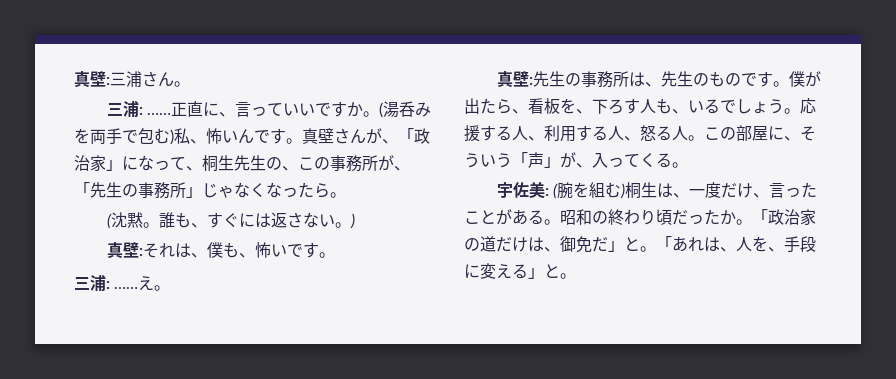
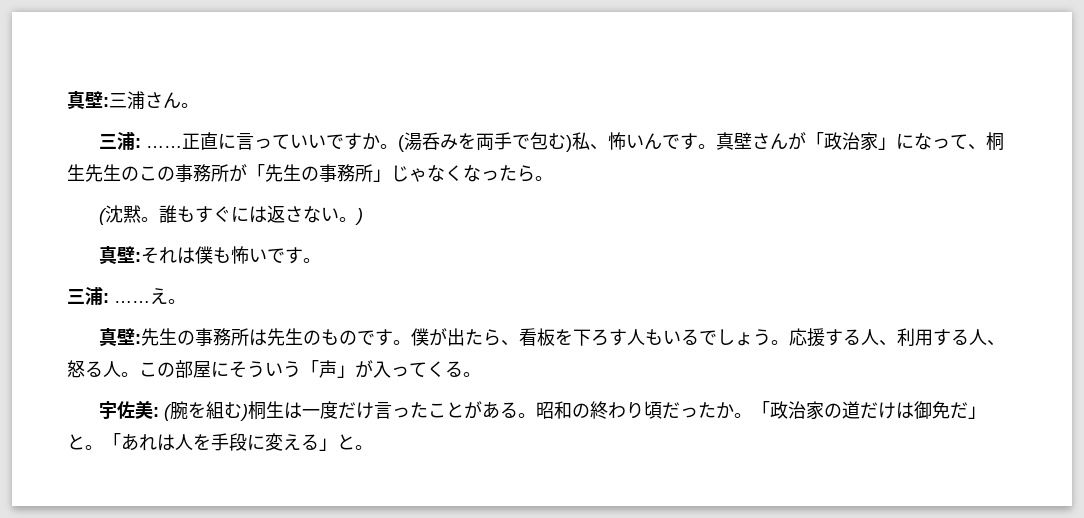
- 正直に、言っていいですか。
+ 正直に言っていいですか。
- 真壁さんが、「政治家」になって、桐生先生の、この事務所が、「先生の事務所」じゃなくなったら。
+ 真壁さんが「政治家」になって、桐生先生のこの事務所が「先生の事務所」じゃなくなったら。
- 誰も、すぐには返さない。)
+ 誰もすぐには返さない。)
- 真壁:それは、僕も、怖いです。
+ 真壁:それは僕も怖いです。
- 真壁:先生の事務所は、先生のものです。
+ 真壁:先生の事務所は先生のものです。
- 僕が出たら、看板を、下ろす人も、いるでしょう。
+ 僕が出たら、看板を下ろす人もいるでしょう。
- この部屋に、そういう「声」が、入ってくる。
+ この部屋にそういう「声」が入ってくる。
- 宇佐美: (腕を組む)桐生は、一度だけ、言ったことがある。
+ 宇佐美: (腕を組む)桐生は一度だけ言ったことがある。
- 「政治家の道だけは、御免だ」と。
+ 「政治家の道だけは御免だ」と。
- 「あれは、人を、手段に変える」と。
+ 「あれは人を手段に変える」と。

